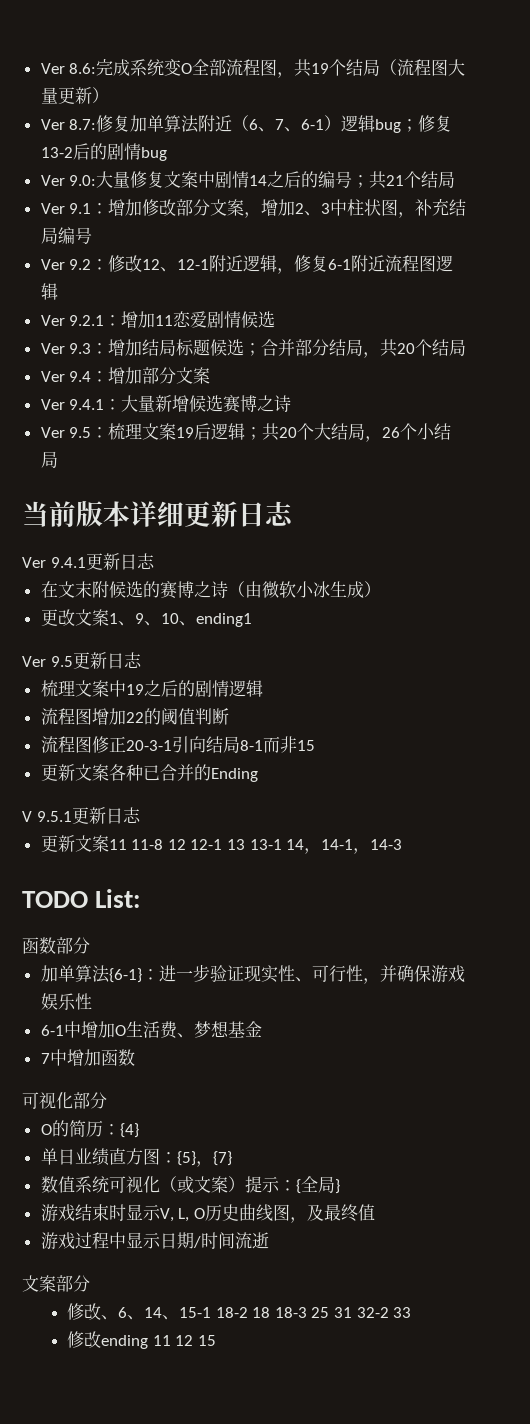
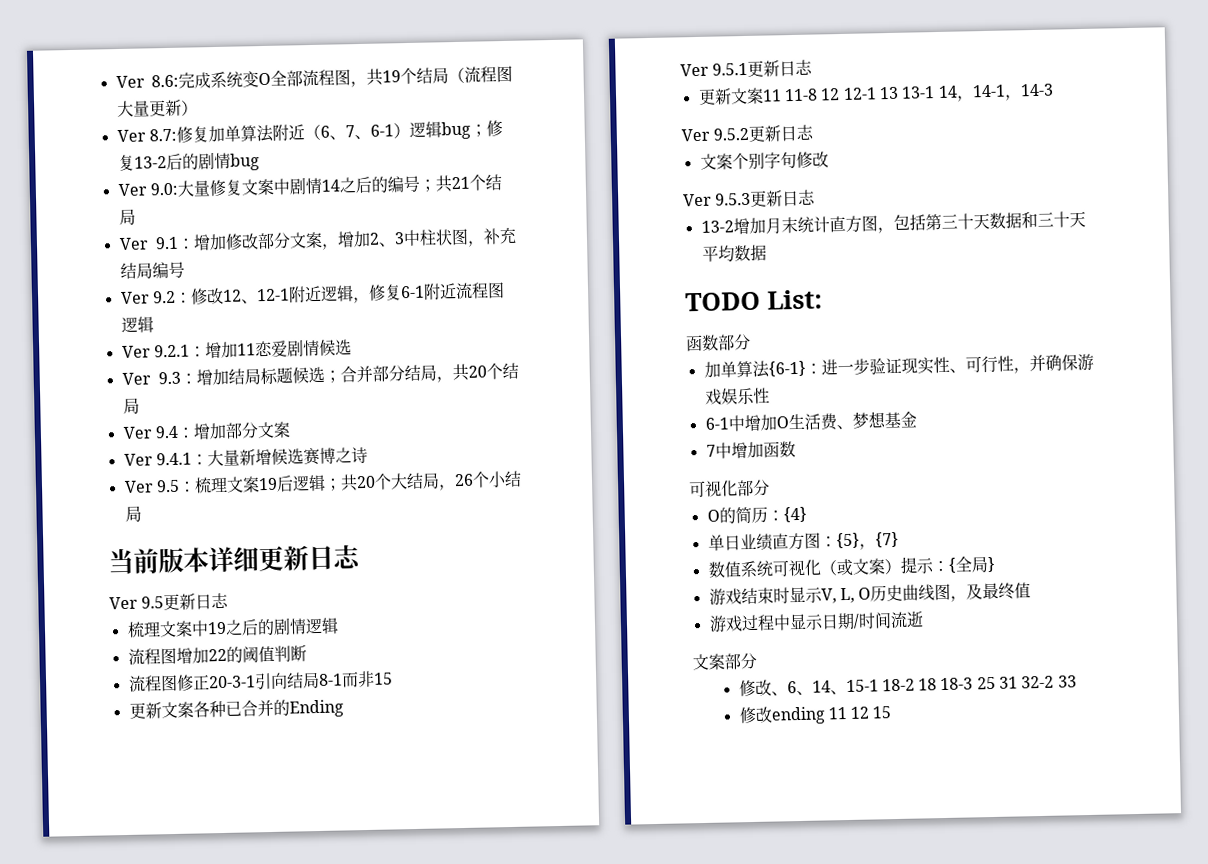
- Ver 9.4.1更新日志
- 在文末附候选的赛博之诗（由微软小冰生成）
- 更改文案1、9、10、ending1
- V 9.5.1更新日志
+ Ver 9.5.1更新日志
+ Ver 9.5.2更新日志
+ 文案个别字句修改
+ Ver 9.5.3更新日志
+ 13-2增加月末统计直方图，包括第三十天数据和三十天平均数据

